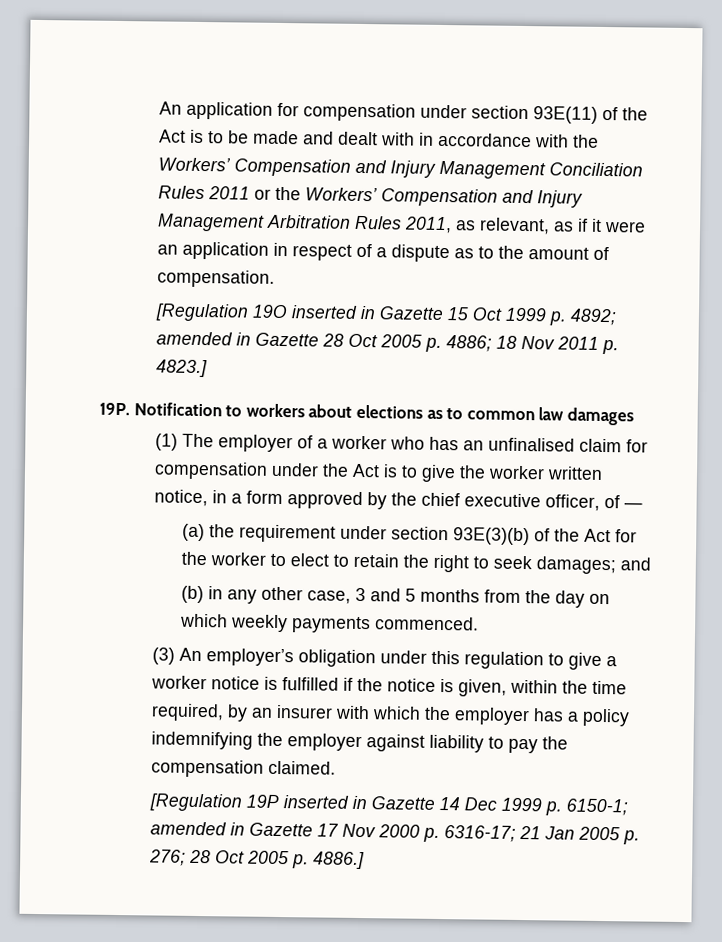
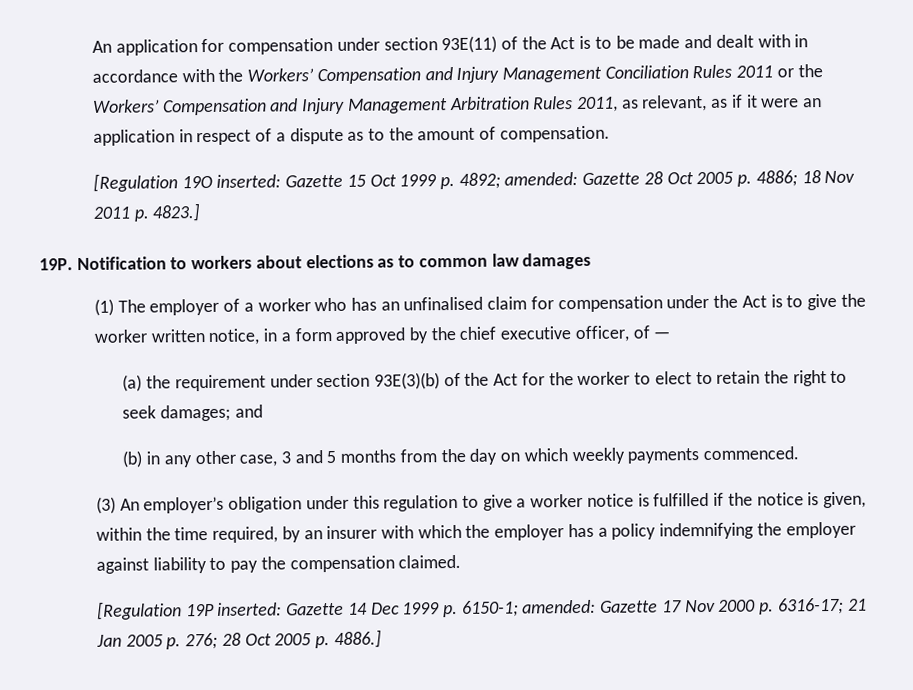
- [Regulation 19O inserted in Gazette 15 Oct 1999 p. 4892; amended in Gazette 28 Oct 2005 p. 4886; 18 Nov 2011 p. 4823.]
+ [Regulation 19O inserted: Gazette 15 Oct 1999 p. 4892; amended: Gazette 28 Oct 2005 p. 4886; 18 Nov 2011 p. 4823.]
- [Regulation 19P inserted in Gazette 14 Dec 1999 p. 6150-1; amended in Gazette 17 Nov 2000 p. 6316-17; 21 Jan 2005 p. 276; 28 Oct 2005 p. 4886.]
+ [Regulation 19P inserted: Gazette 14 Dec 1999 p. 6150-1; amended: Gazette 17 Nov 2000 p. 6316-17; 21 Jan 2005 p. 276; 28 Oct 2005 p. 4886.]

